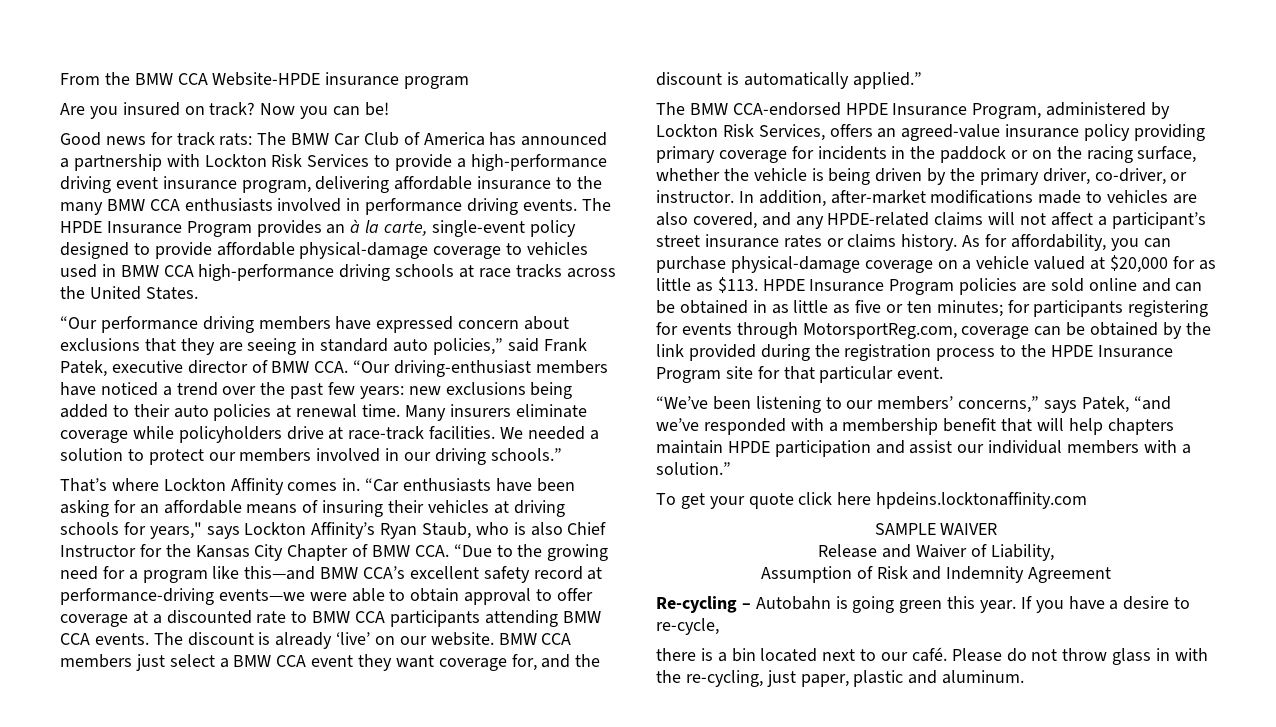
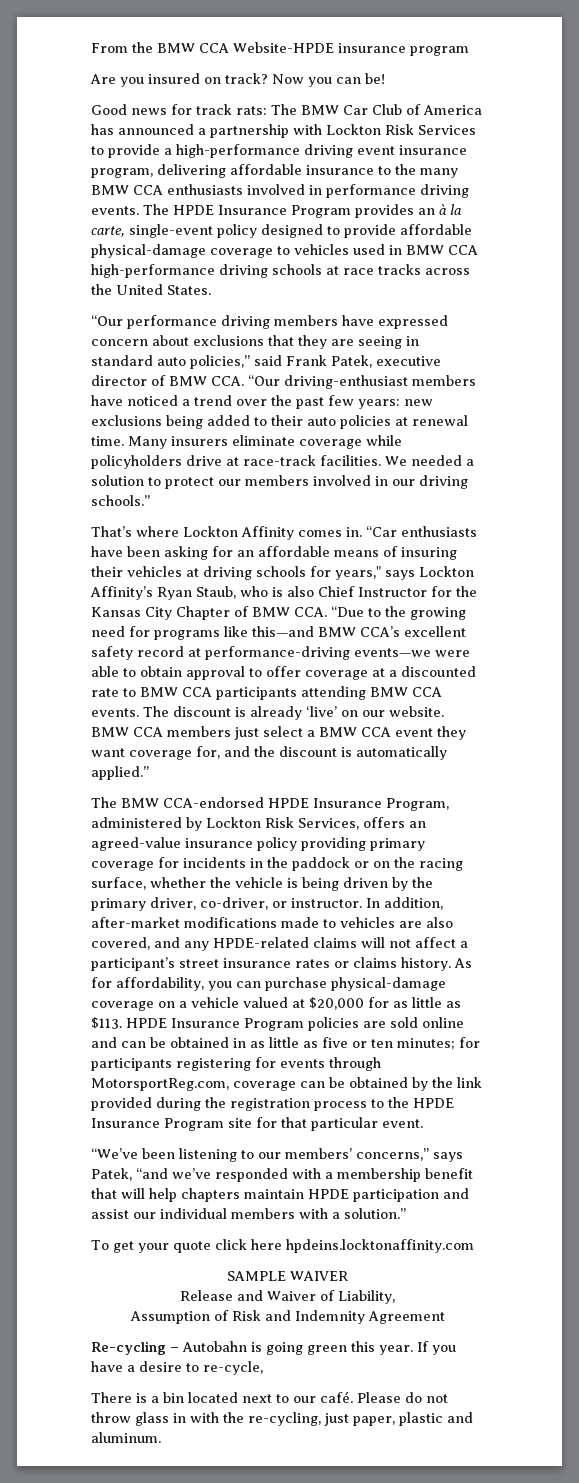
- “Car enthusiasts have been asking for an affordable means of insuring their vehicles at driving schools for years," says Lockton Affinity’s Ryan Staub, who is also Chief Instructor for the Kansas City Chapter of BMW CCA. “Due to the growing need for a program like this—and BMW CCA’s excellent safety record at performance-driving events—we were able to obtain approval to offer coverage at a discounted rate to BMW CCA participants attending BMW CCA events.
+ “Car enthusiasts have been asking for an affordable means of insuring their vehicles at driving schools for years," says Lockton Affinity’s Ryan Staub, who is also Chief Instructor for the Kansas City Chapter of BMW CCA. “Due to the growing need for programs like this—and BMW CCA’s excellent safety record at performance-driving events—we were able to obtain approval to offer coverage at a discounted rate to BMW CCA participants attending BMW CCA events.
- there is a bin located next to our café.
+ There is a bin located next to our café.

